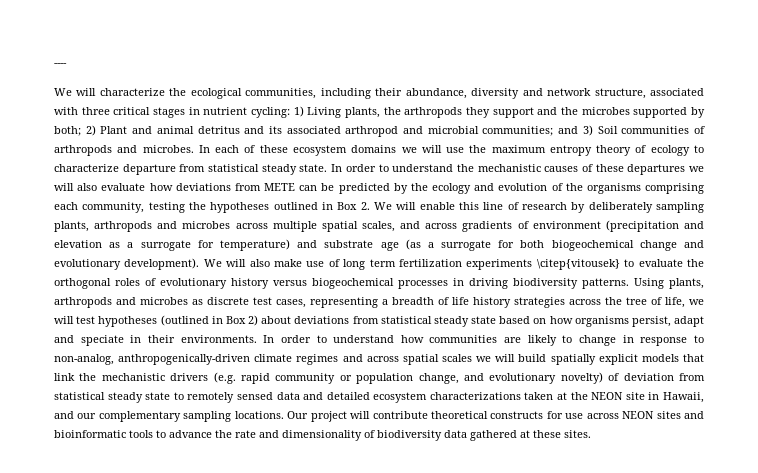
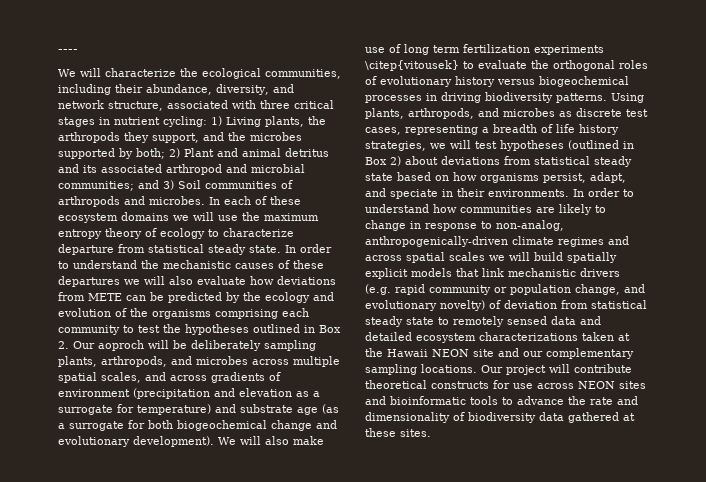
- We will characterize the ecological communities, including their abundance, diversity and network structure, associated with three critical stages in nutrient cycling: 1) Living plants, the arthropods they support and the microbes supported by both; 2) Plant and animal detritus and its associated arthropod and microbial communities; and 3) Soil communities of arthropods and microbes.
+ We will characterize the ecological communities, including their abundance, diversity, and network structure, associated with three critical stages in nutrient cycling: 1) Living plants, the arthropods they support, and the microbes supported by both; 2) Plant and animal detritus and its associated arthropod and microbial communities; and 3) Soil communities of arthropods and microbes.
- In order to understand the mechanistic causes of these departures we will also evaluate how deviations from METE can be predicted by the ecology and evolution of the organisms comprising each community, testing the hypotheses outlined in Box 2. We will enable this line of research by deliberately sampling plants, arthropods and microbes across multiple spatial scales, and across gradients of environment (precipitation and elevation as a surrogate for temperature) and substrate age (as a surrogate for both biogeochemical change and evolutionary development).
+ In order to understand the mechanistic causes of these departures we will also evaluate how deviations from METE can be predicted by the ecology and evolution of the organisms comprising each community to test the hypotheses outlined in Box 2. Our aoproch will be deliberately sampling plants, arthropods, and microbes across multiple spatial scales, and across gradients of environment (precipitation and elevation as a surrogate for temperature) and substrate age (as a surrogate for both biogeochemical change and evolutionary development).
- Using plants, arthropods and microbes as discrete test cases, representing a breadth of life history strategies across the tree of life, we will test hypotheses (outlined in Box 2) about deviations from statistical steady state based on how organisms persist, adapt and speciate in their environments.
+ Using plants, arthropods, and microbes as discrete test cases, representing a breadth of life history strategies, we will test hypotheses (outlined in Box 2) about deviations from statistical steady state based on how organisms persist, adapt, and speciate in their environments.
- In order to understand how communities are likely to change in response to non-analog, anthropogenically-driven climate regimes and across spatial scales we will build spatially explicit models that link the mechanistic drivers (e.g. rapid community or population change, and evolutionary novelty) of deviation from statistical steady state to remotely sensed data and detailed ecosystem characterizations taken at the NEON site in Hawaii, and our complementary sampling locations.
+ In order to understand how communities are likely to change in response to non-analog, anthropogenically-driven climate regimes and across spatial scales we will build spatially explicit models that link mechanistic drivers (e.g. rapid community or population change, and evolutionary novelty) of deviation from statistical steady state to remotely sensed data and detailed ecosystem characterizations taken at the Hawaii NEON site and our complementary sampling locations.

